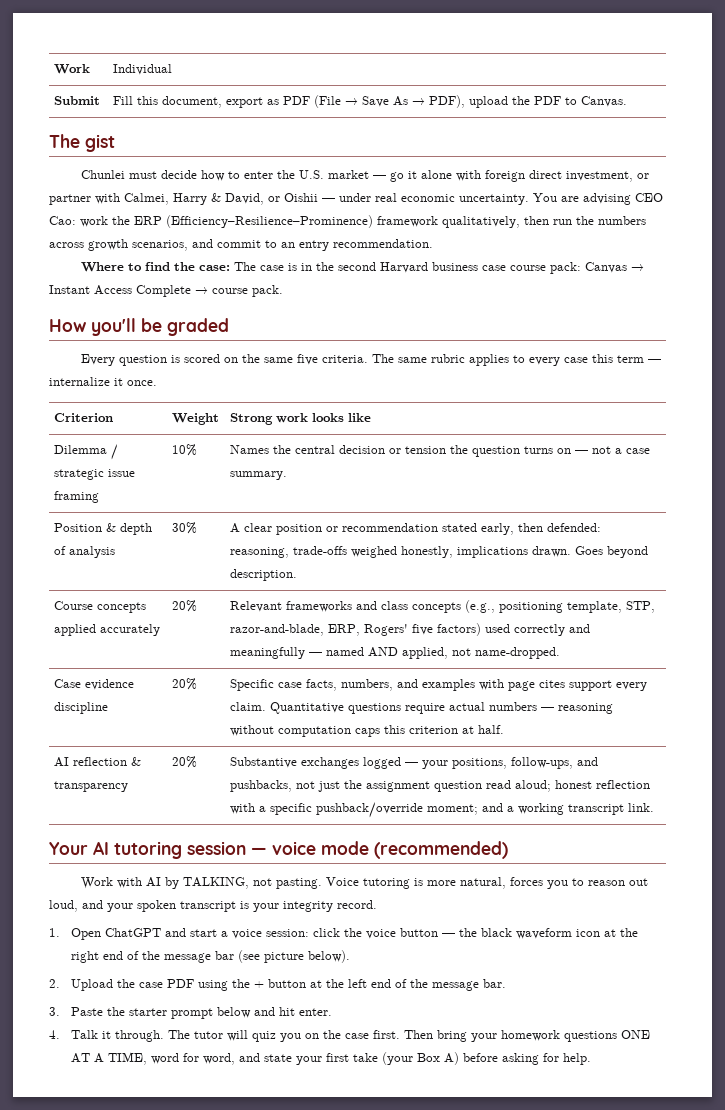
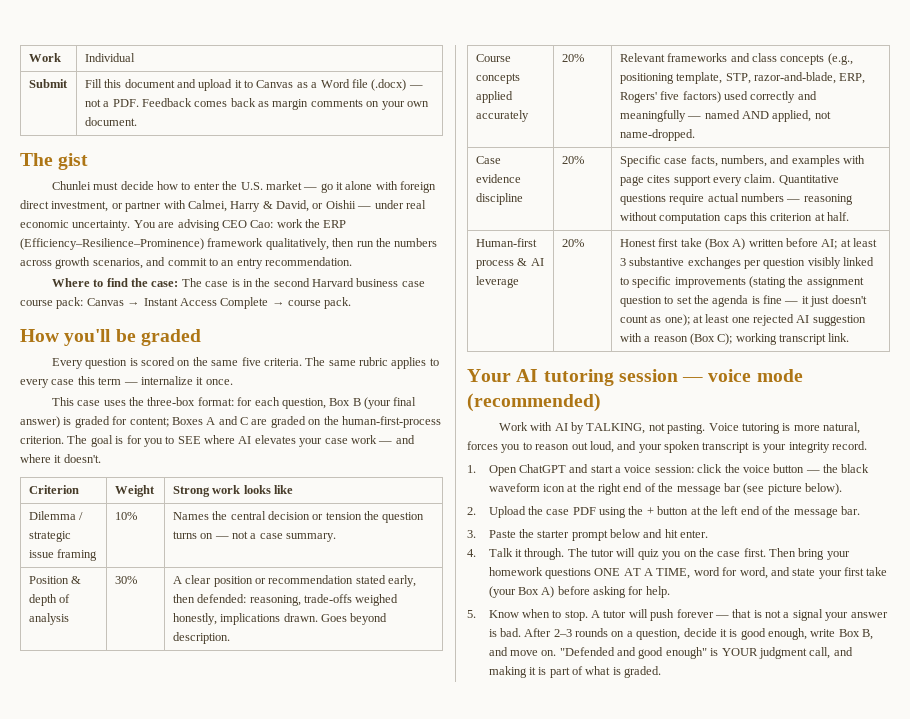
- Submit | Fill this document, export as PDF (File → Save As → PDF), upload the PDF to Canvas.
+ Submit | Fill this document and upload it to Canvas as a Word file (.docx) — not a PDF. Feedback comes back as margin comments on your own document.
+ This case uses the three-box format: for each question, Box B (your final answer) is graded for content; Boxes A and C are graded on the human-first-process criterion. The goal is for you to SEE where AI elevates your case work — and where it doesn't.
- AI reflection & transparency | 20% | Substantive exchanges logged — your positions, follow-ups, and pushbacks, not just the assignment question read aloud; honest reflection with a specific pushback/override moment; and a working transcript link.
+ Human-first process & AI leverage | 20% | Honest first take (Box A) written before AI; at least 3 substantive exchanges per question visibly linked to specific improvements (stating the assignment question to set the agenda is fine — it just doesn't count as one); at least one rejected AI suggestion with a reason (Box C); working transcript link.
+ 5. Know when to stop. A tutor will push forever — that is not a signal your answer is bad. After 2–3 rounds on a question, decide it is good enough, write Box B, and move on. "Defended and good enough" is YOUR judgment call, and making it is part of what is graded.

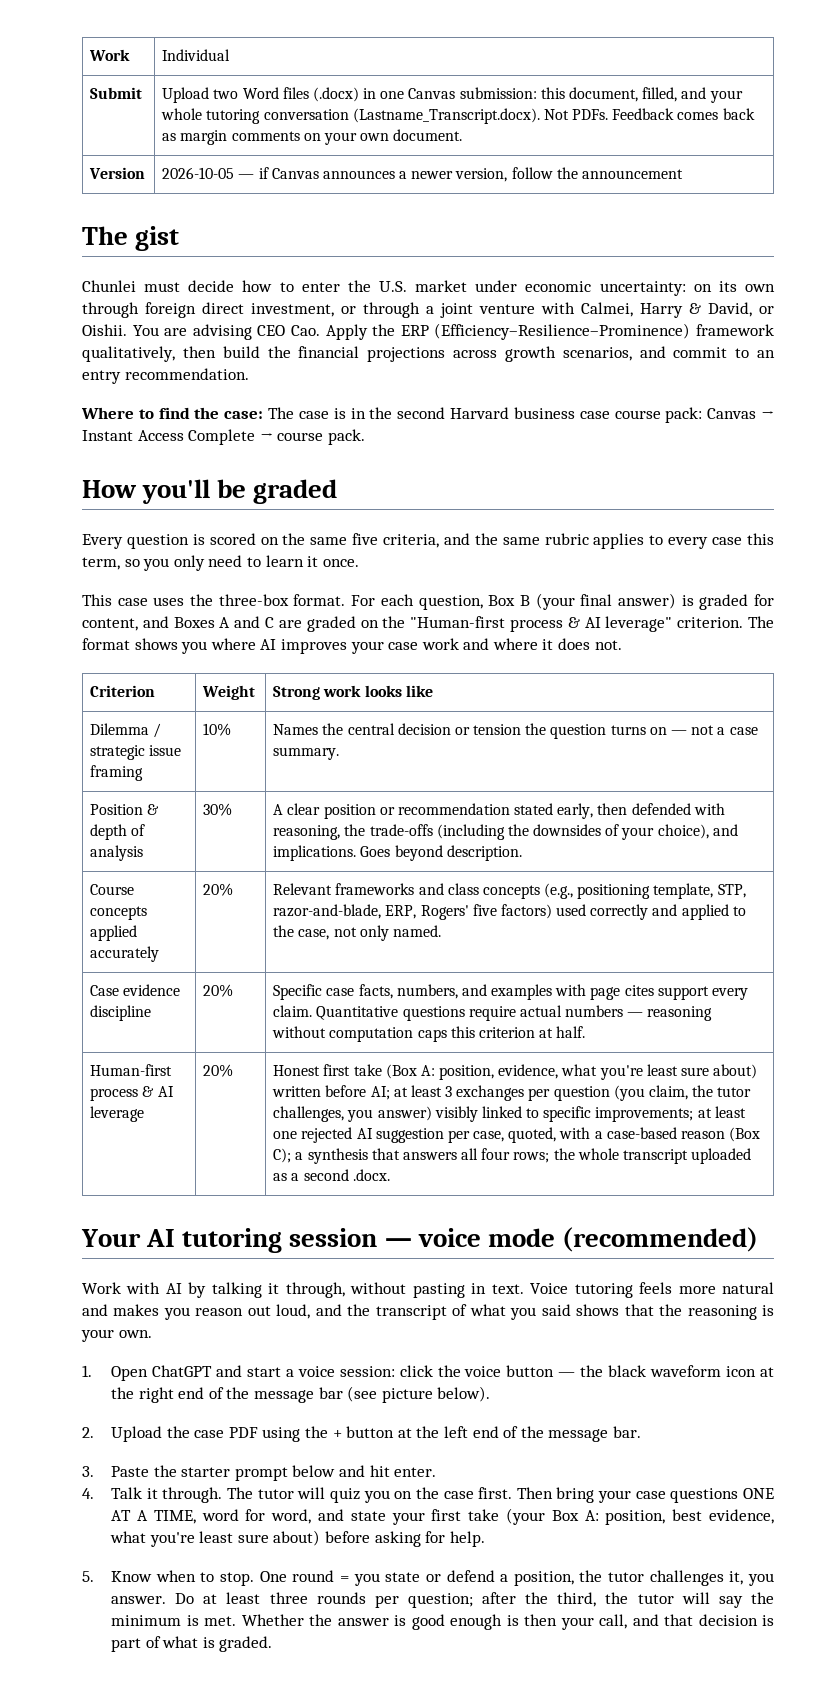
- Submit | Fill this document and upload it to Canvas as a Word file (.docx) — not a PDF. Feedback comes back as margin comments on your own document.
+ Submit | Upload two Word files (.docx) in one Canvas submission: this document, filled, and your whole tutoring conversation (Lastname_Transcript.docx). Not PDFs. Feedback comes back as margin comments on your own document.
+ Version | 2026-10-05 — if Canvas announces a newer version, follow the announcement
- Chunlei must decide how to enter the U.S. market — go it alone with foreign direct investment, or partner with Calmei, Harry & David, or Oishii — under real economic uncertainty.
+ Chunlei must decide how to enter the U.S. market under economic uncertainty: on its own through foreign direct investment, or through a joint venture with Calmei, Harry & David, or Oishii.
- You are advising CEO Cao: work the ERP (Efficiency–Resilience–Prominence) framework qualitatively, then run the numbers across growth scenarios, and commit to an entry recommendation.
+ You are advising CEO Cao. Apply the ERP (Efficiency–Resilience–Prominence) framework qualitatively, then build the financial projections across growth scenarios, and commit to an entry recommendation.
- Every question is scored on the same five criteria. The same rubric applies to every case this term — internalize it once.
+ Every question is scored on the same five criteria, and the same rubric applies to every case this term, so you only need to learn it once.
- This case uses the three-box format: for each question, Box B (your final answer) is graded for content; Boxes A and C are graded on the human-first-process criterion. The goal is for you to SEE where AI elevates your case work — and where it doesn't.
+ This case uses the three-box format. For each question, Box B (your final answer) is graded for content, and Boxes A and C are graded on the "Human-first process & AI leverage" criterion. The format shows you where AI improves your case work and where it does not.
- Position & depth of analysis | 30% | A clear position or recommendation stated early, then defended: reasoning, trade-offs weighed honestly, implications drawn. Goes beyond description.
+ Position & depth of analysis | 30% | A clear position or recommendation stated early, then defended with reasoning, the trade-offs (including the downsides of your choice), and implications. Goes beyond description.
- Course concepts applied accurately | 20% | Relevant frameworks and class concepts (e.g., positioning template, STP, razor-and-blade, ERP, Rogers' five factors) used correctly and meaningfully — named AND applied, not name-dropped.
+ Course concepts applied accurately | 20% | Relevant frameworks and class concepts (e.g., positioning template, STP, razor-and-blade, ERP, Rogers' five factors) used correctly and applied to the case, not only named.
- Honest first take (Box A) written before AI; at least 3 substantive exchanges per question visibly linked to specific improvements (stating the assignment question to set the agenda is fine — it just doesn't count as one); at least one rejected AI suggestion with a reason (Box C); working transcript link.
+ Honest first take (Box A: position, evidence, what you're least sure about) written before AI; at least 3 exchanges per question (you claim, the tutor challenges, you answer) visibly linked to specific improvements; at least one rejected AI suggestion per case, quoted, with a case-based reason (Box C); a synthesis that answers all four rows; the whole transcript uploaded as a second .docx.
- Work with AI by TALKING, not pasting. Voice tutoring is more natural, forces you to reason out loud, and your spoken transcript is your integrity record.
+ Work with AI by talking it through, without pasting in text. Voice tutoring feels more natural and makes you reason out loud, and the transcript of what you said shows that the reasoning is your own.
- Then bring your homework questions ONE AT A TIME, word for word, and state your first take (your Box A) before asking for help.
+ Then bring your case questions ONE AT A TIME, word for word, and state your first take (your Box A: position, best evidence, what you're least sure about) before asking for help.
- A tutor will push forever — that is not a signal your answer is bad. After 2–3 rounds on a question, decide it is good enough, write Box B, and move on. "Defended and good enough" is YOUR judgment call, and making it is part of what is graded.
+ One round = you state or defend a position, the tutor challenges it, you answer. Do at least three rounds per question; after the third, the tutor will say the minimum is met. Whether the answer is good enough is then your call, and that decision is part of what is graded.

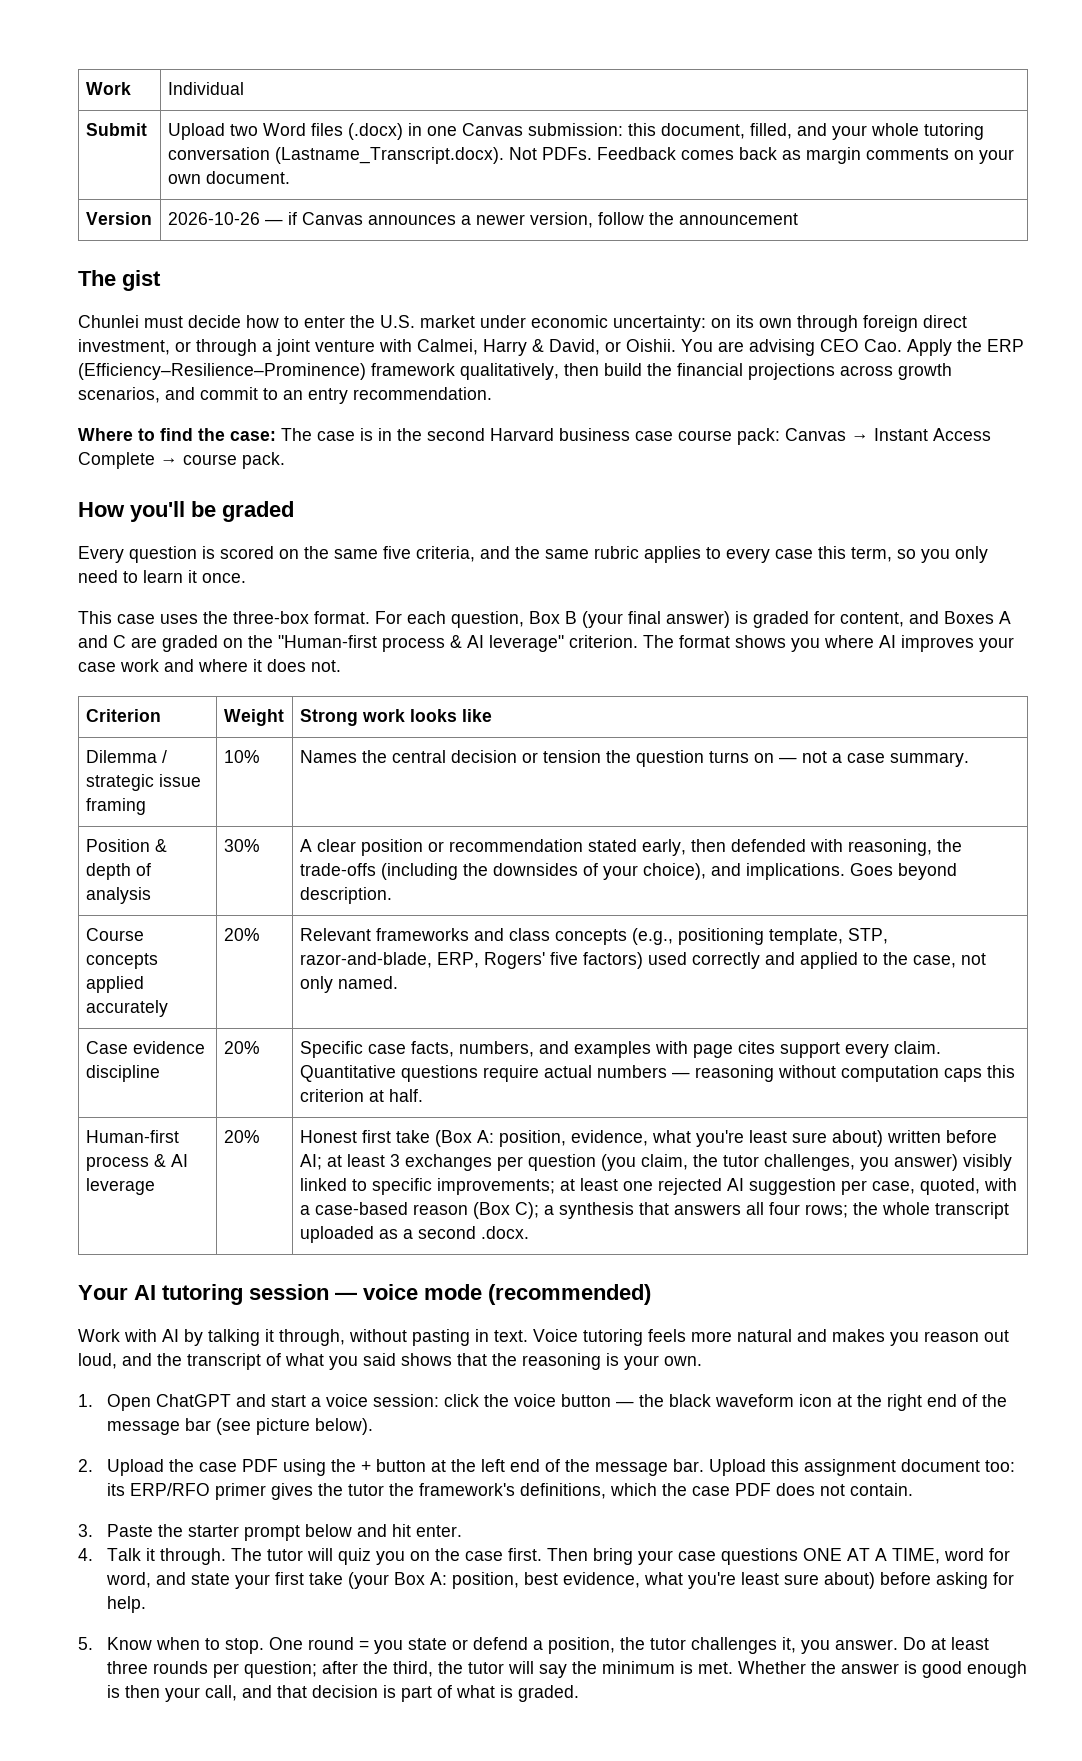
- Version | 2026-10-05 — if Canvas announces a newer version, follow the announcement
+ Version | 2026-10-26 — if Canvas announces a newer version, follow the announcement
+ Upload this assignment document too: its ERP/RFO primer gives the tutor the framework's definitions, which the case PDF does not contain.

